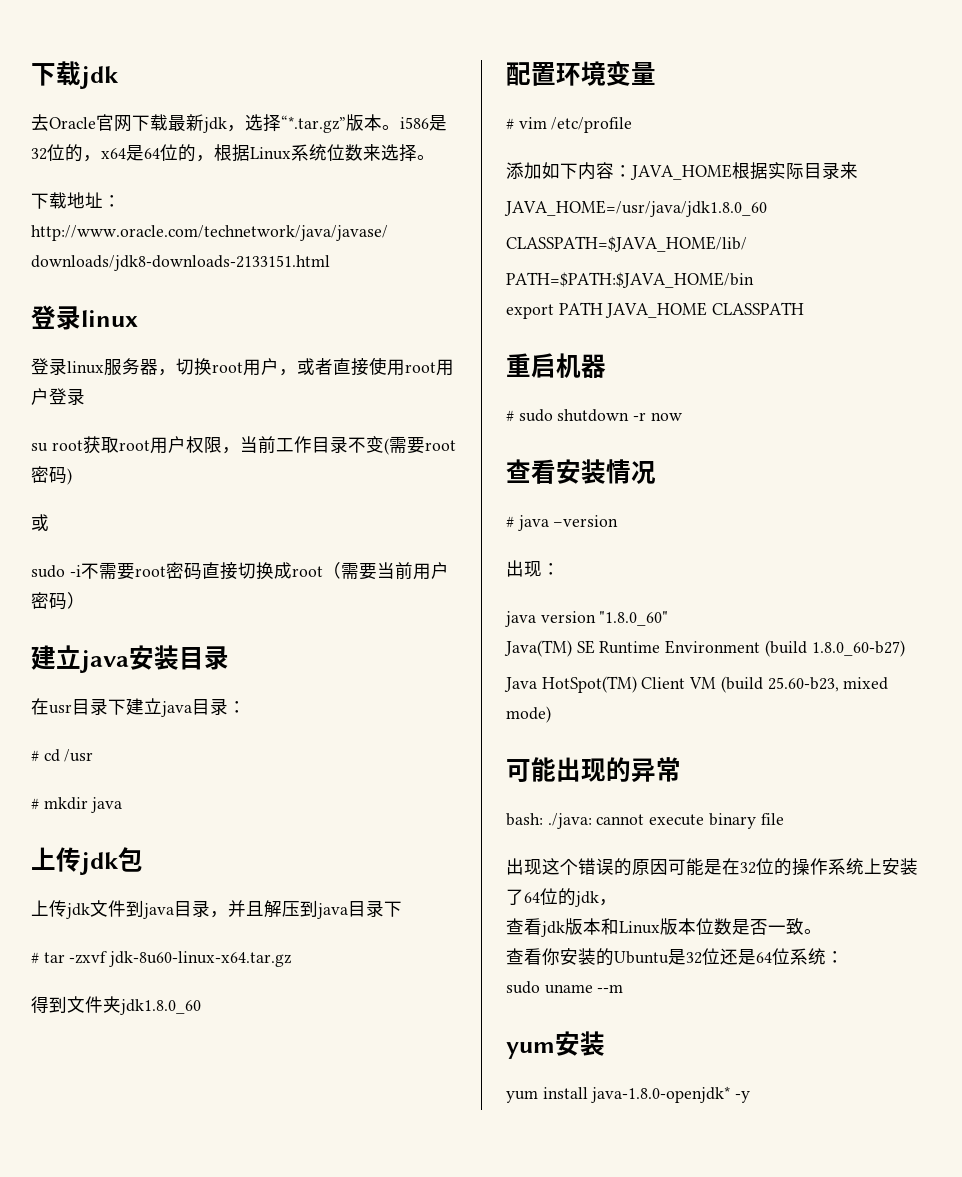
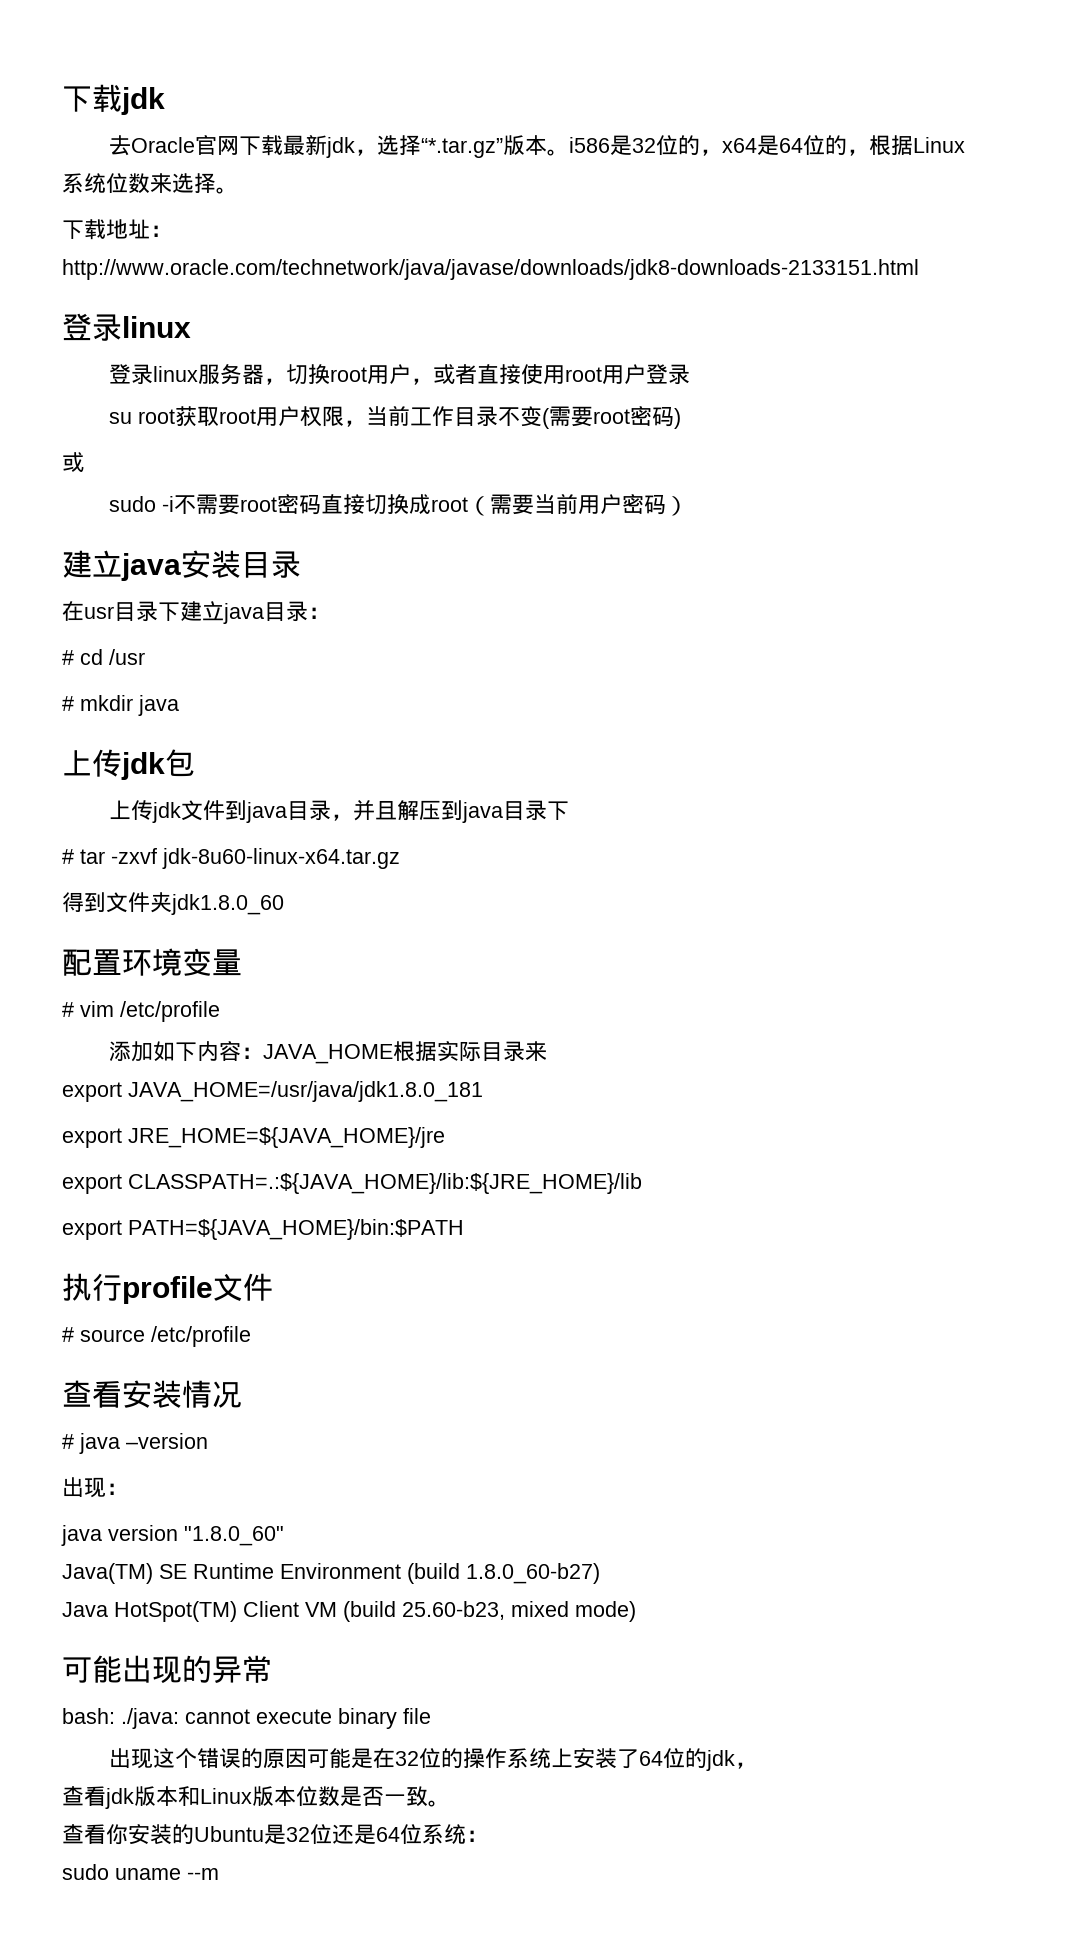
- JAVA_HOME=/usr/java/jdk1.8.0_60
- CLASSPATH=$JAVA_HOME/lib/
- PATH=$PATH:$JAVA_HOME/bin
- export PATH JAVA_HOME CLASSPATH
- 重启机器
- # sudo shutdown -r now
+ export JAVA_HOME=/usr/java/jdk1.8.0_181
+ export JRE_HOME=${JAVA_HOME}/jre
+ export CLASSPATH=.:${JAVA_HOME}/lib:${JRE_HOME}/lib
+ export PATH=${JAVA_HOME}/bin:$PATH
+ 执行profile文件
+ # source /etc/profile
- yum安装
- yum install java-1.8.0-openjdk* -y

